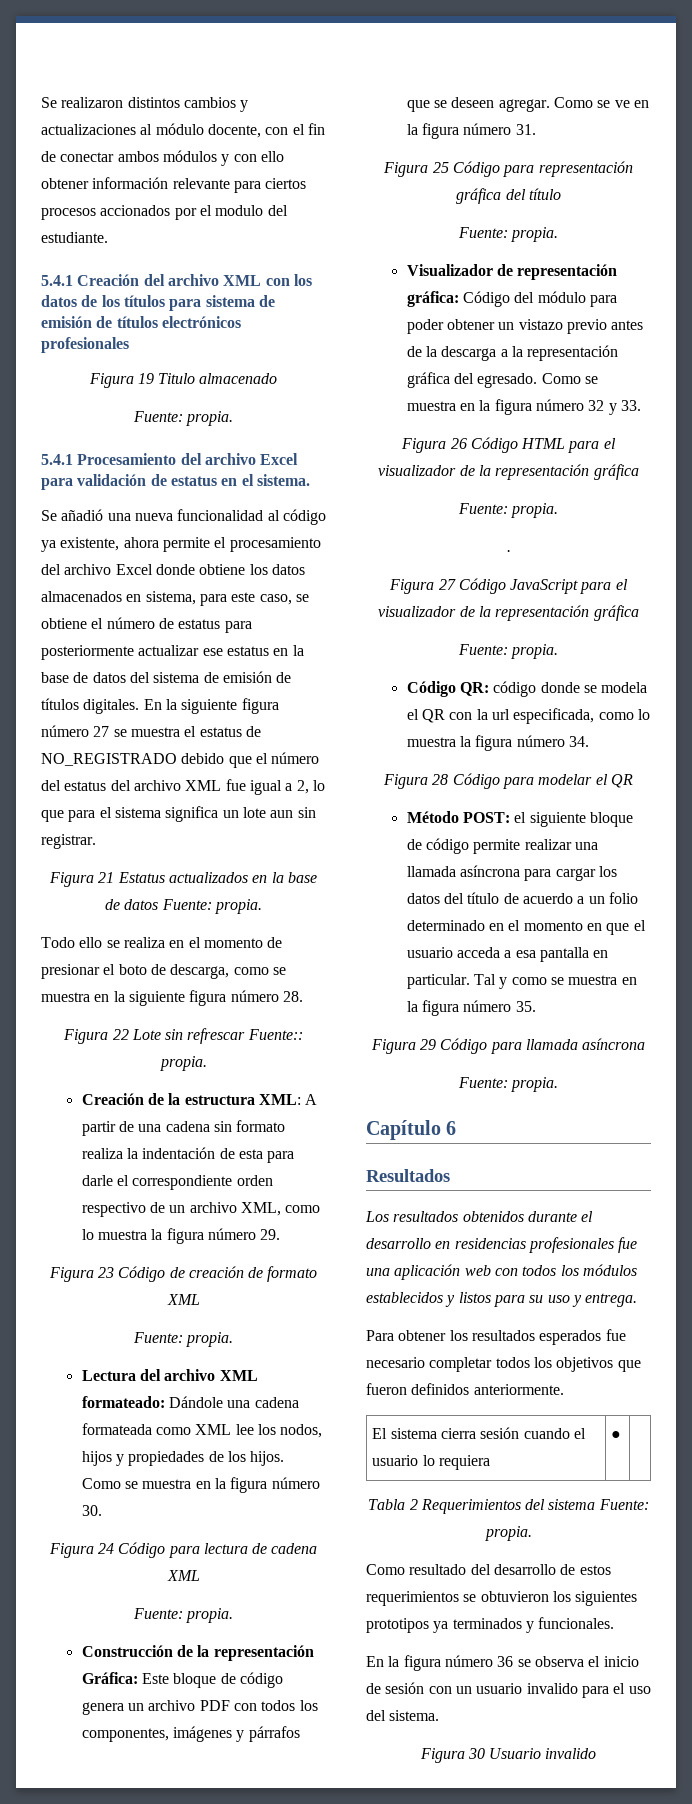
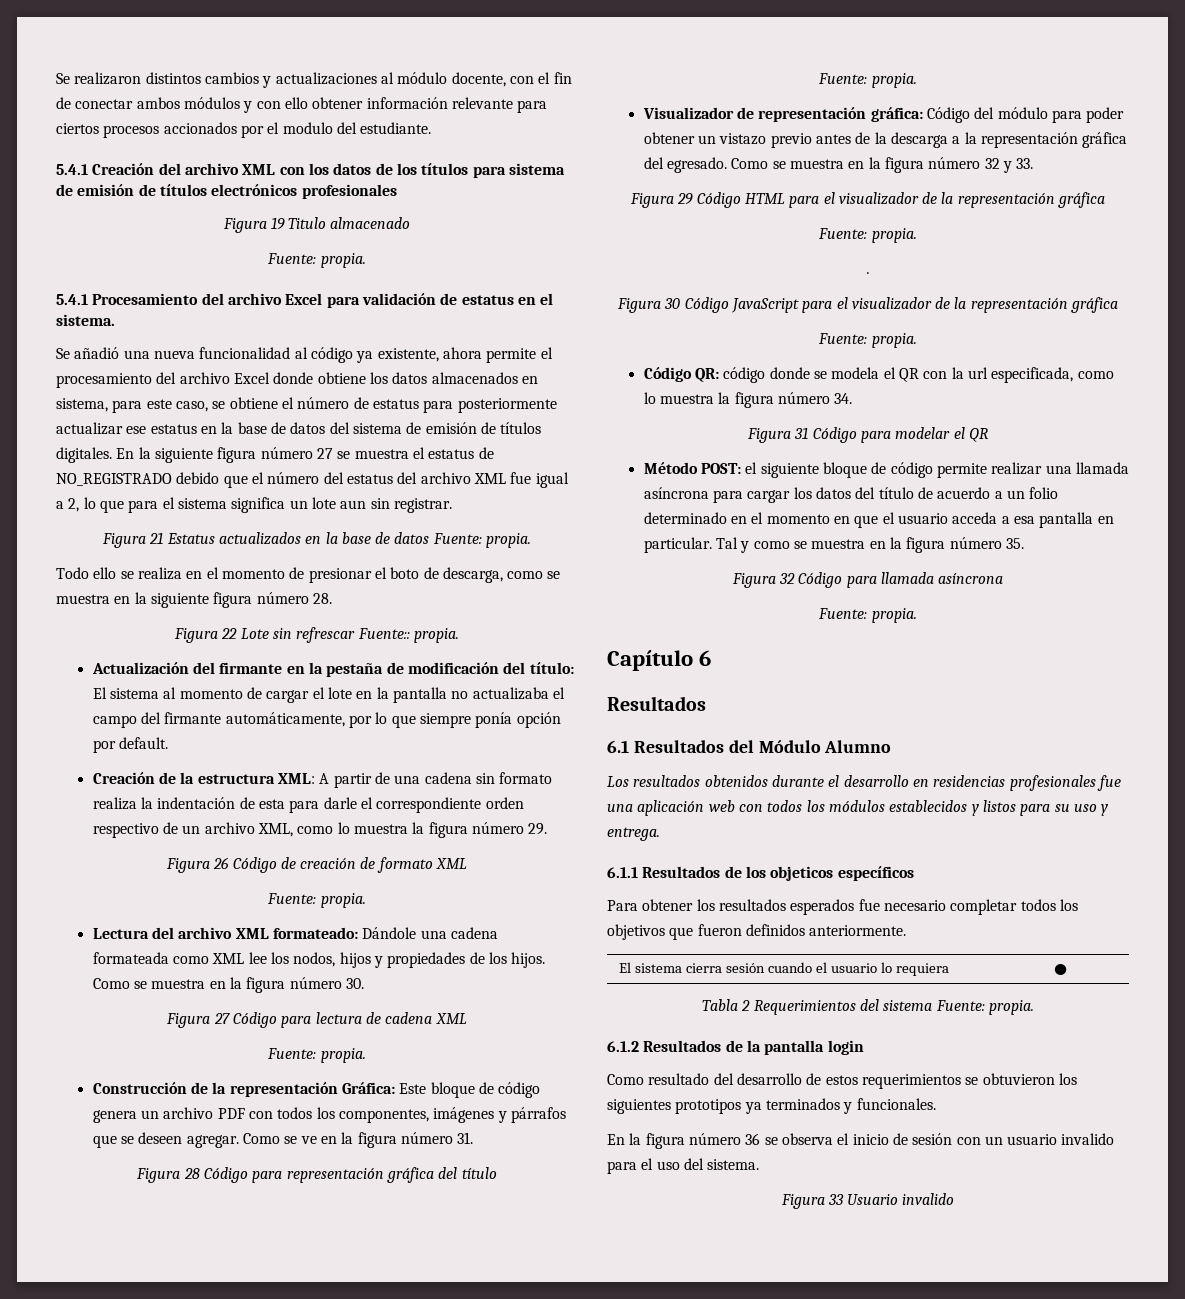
+ Actualización del firmante en la pestaña de modificación del título: El sistema al momento de cargar el lote en la pantalla no actualizaba el campo del firmante automáticamente, por lo que siempre ponía opción por default.
- Figura 23 Código de creación de formato XML
+ Figura 26 Código de creación de formato XML
- Figura 24 Código para lectura de cadena XML
+ Figura 27 Código para lectura de cadena XML
- Figura 25 Código para representación gráfica del título
+ Figura 28 Código para representación gráfica del título
- Figura 26 Código HTML para el visualizador de la representación gráfica
+ Figura 29 Código HTML para el visualizador de la representación gráfica
- Figura 27 Código JavaScript para el visualizador de la representación gráfica
+ Figura 30 Código JavaScript para el visualizador de la representación gráfica
- Figura 28 Código para modelar el QR
+ Figura 31 Código para modelar el QR
- Figura 29 Código para llamada asíncrona
+ Figura 32 Código para llamada asíncrona
+ 6.1 Resultados del Módulo Alumno
+ 6.1.1 Resultados de los objeticos específicos
+ 6.1.2 Resultados de la pantalla login
- Figura 30 Usuario invalido
+ Figura 33 Usuario invalido

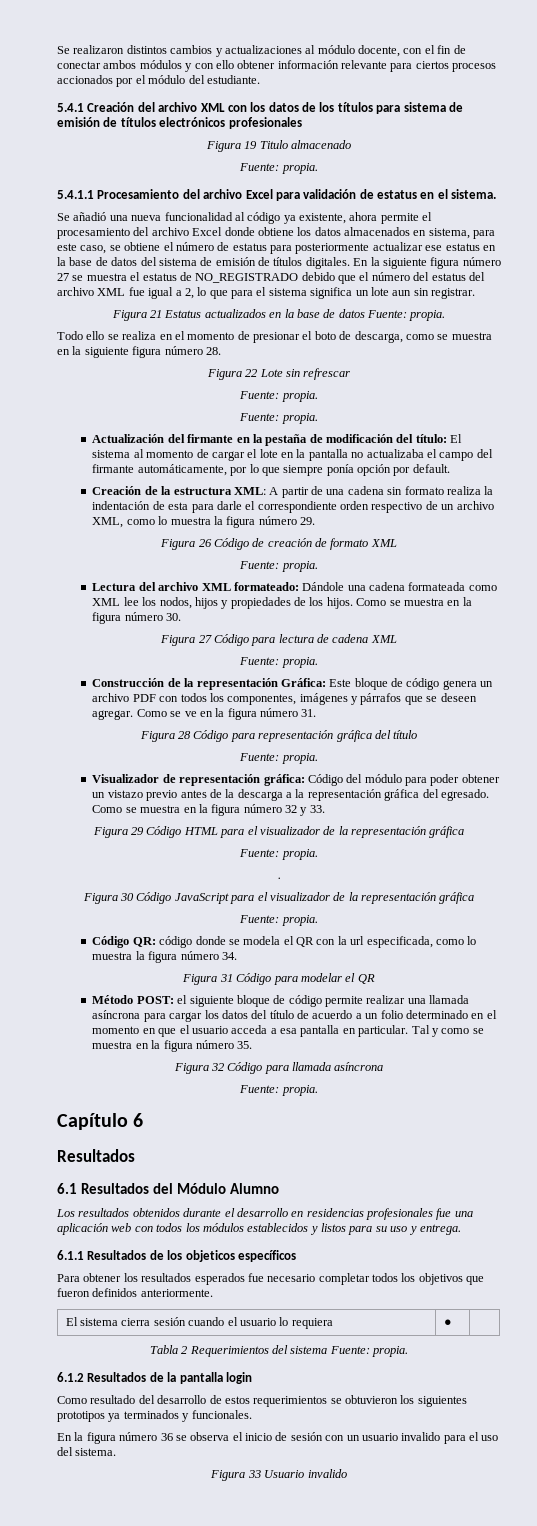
- Se realizaron distintos cambios y actualizaciones al módulo docente, con el fin de conectar ambos módulos y con ello obtener información relevante para ciertos procesos accionados por el modulo del estudiante.
+ Se realizaron distintos cambios y actualizaciones al módulo docente, con el fin de conectar ambos módulos y con ello obtener información relevante para ciertos procesos accionados por el módulo del estudiante.
- 5.4.1 Procesamiento del archivo Excel para validación de estatus en el sistema.
+ 5.4.1.1 Procesamiento del archivo Excel para validación de estatus en el sistema.
- Figura 22 Lote sin refrescar Fuente:: propia.
+ Figura 22 Lote sin refrescar
+ Fuente: propia.
+ Fuente: propia.

